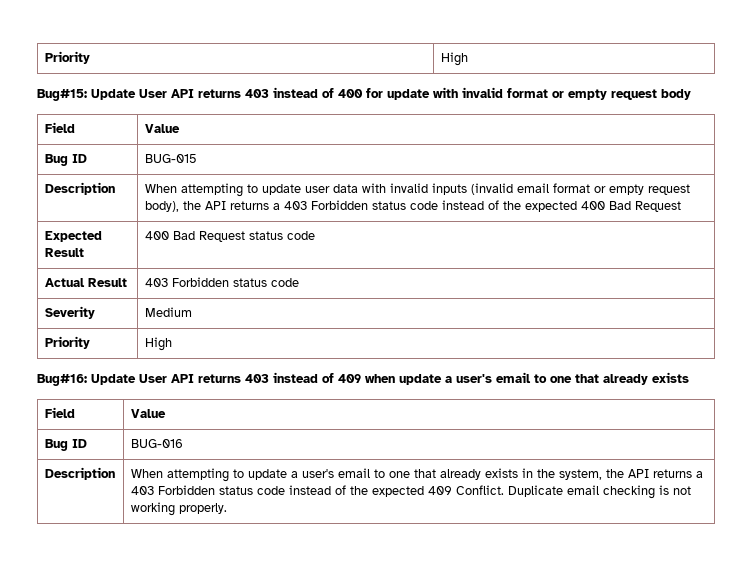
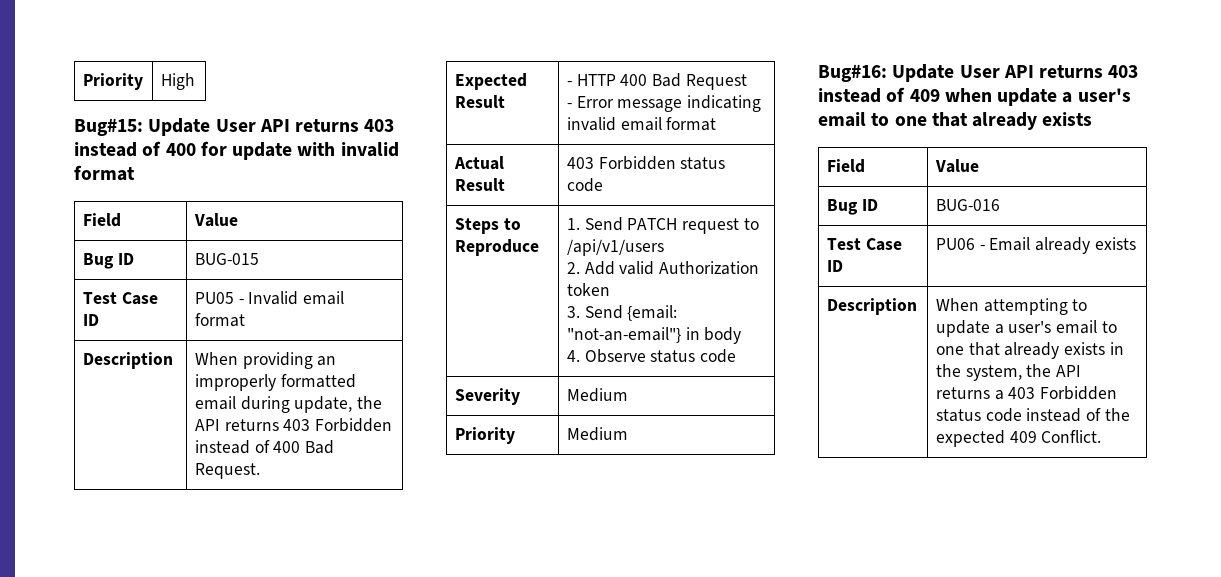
- Bug#15: Update User API returns 403 instead of 400 for update with invalid format or empty request body
+ Bug#15: Update User API returns 403 instead of 400 for update with invalid format
- Description | When attempting to update user data with invalid inputs (invalid email format or empty request body), the API returns a 403 Forbidden status code instead of the expected 400 Bad Request
+ Test Case ID | PU05 - Invalid email format
+ Description | When providing an improperly formatted email during update, the API returns 403 Forbidden instead of 400 Bad Request.
- Expected Result | 400 Bad Request status code
+ Expected Result | - HTTP 400 Bad Request
+ - Error message indicating invalid email format
+ Steps to Reproduce | 1. Send PATCH request to /api/v1/users
+ 2. Add valid Authorization token
+ 3. Send {email: "not-an-email"} in body
+ 4. Observe status code
  Severity | Medium
- Priority | High
+ Priority | Medium
+ Test Case ID | PU06 - Email already exists
- Description | When attempting to update a user's email to one that already exists in the system, the API returns a 403 Forbidden status code instead of the expected 409 Conflict. Duplicate email checking is not working properly.
+ Description | When attempting to update a user's email to one that already exists in the system, the API returns a 403 Forbidden status code instead of the expected 409 Conflict.

